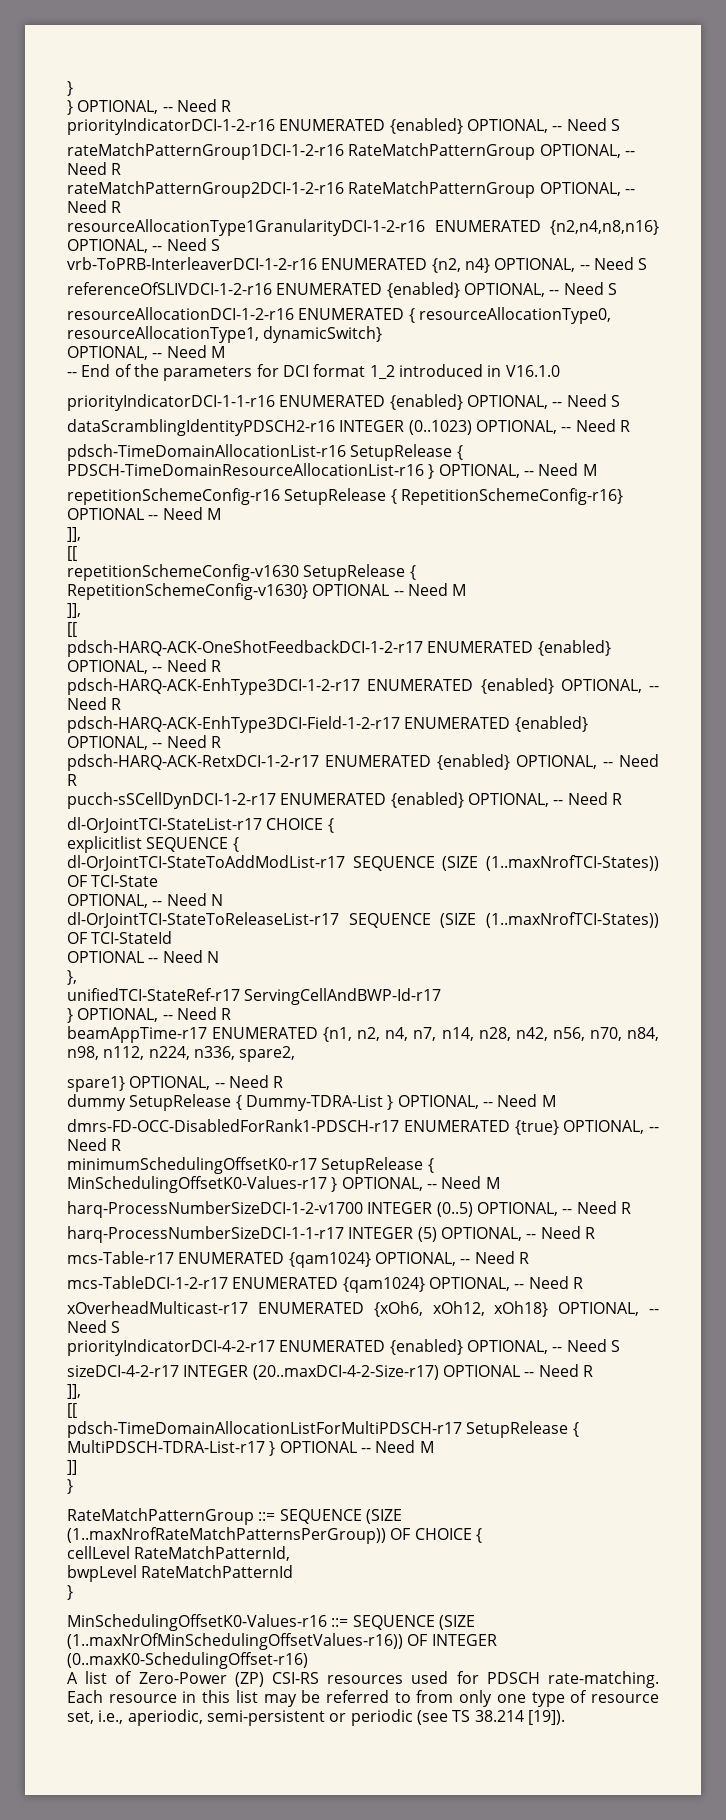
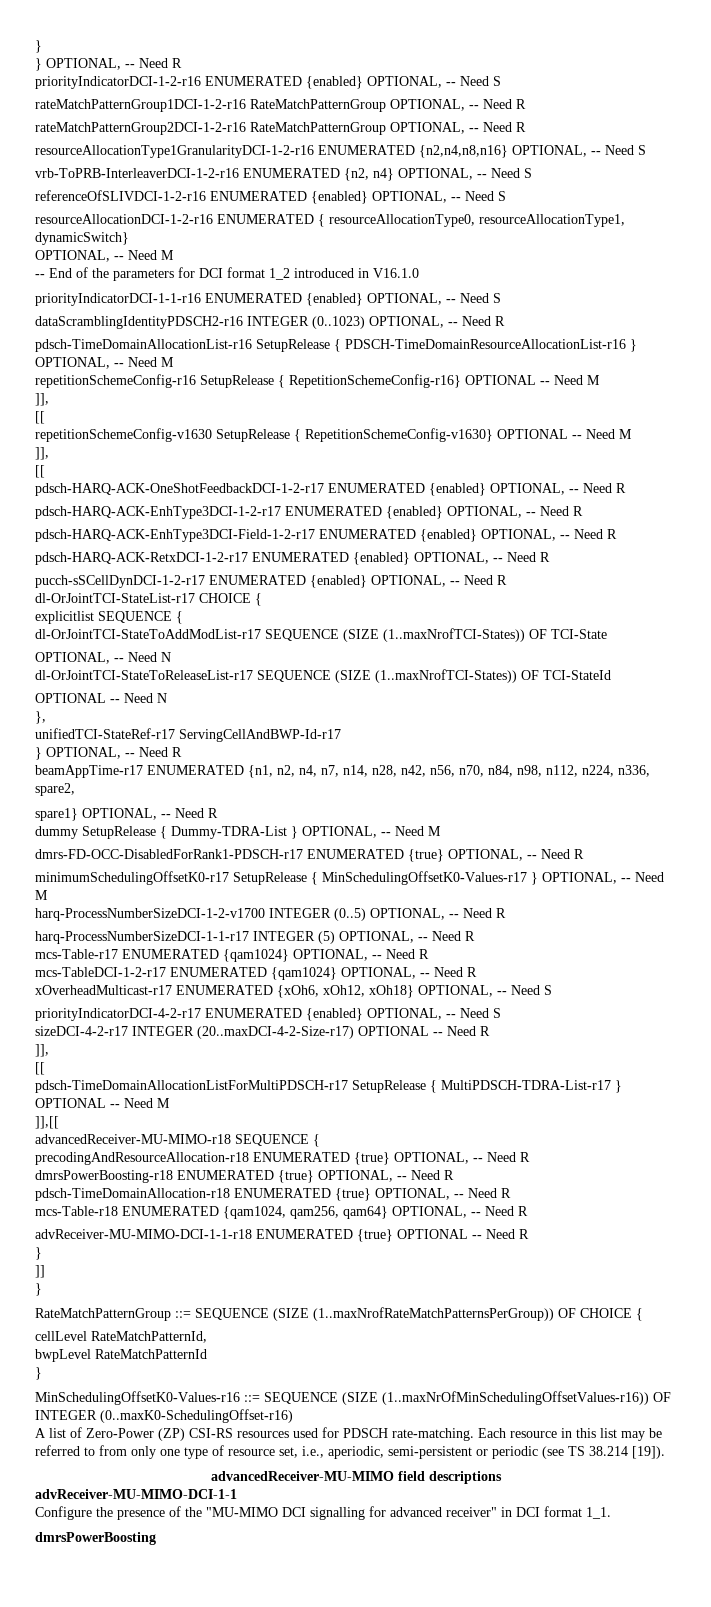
+ ]],[[
+ advancedReceiver-MU-MIMO-r18 SEQUENCE {
+ precodingAndResourceAllocation-r18 ENUMERATED {true} OPTIONAL, -- Need R
+ dmrsPowerBoosting-r18 ENUMERATED {true} OPTIONAL, -- Need R
+ pdsch-TimeDomainAllocation-r18 ENUMERATED {true} OPTIONAL, -- Need R
+ mcs-Table-r18 ENUMERATED {qam1024, qam256, qam64} OPTIONAL, -- Need R
+ advReceiver-MU-MIMO-DCI-1-1-r18 ENUMERATED {true} OPTIONAL -- Need R
+ }
+ advancedReceiver-MU-MIMO field descriptions
+ advReceiver-MU-MIMO-DCI-1-1
+ Configure the presence of the "MU-MIMO DCI signalling for advanced receiver" in DCI format 1_1.
+ dmrsPowerBoosting

